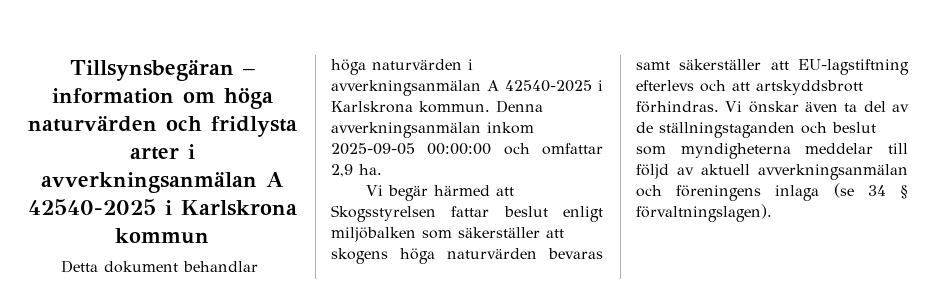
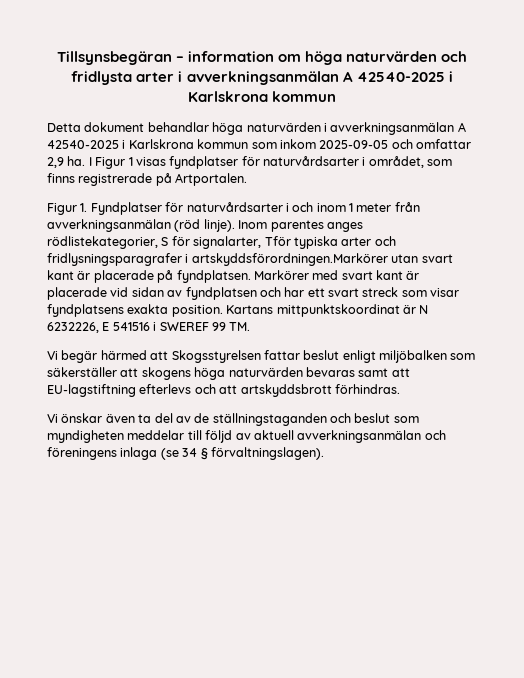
- Detta dokument behandlar höga naturvärden i avverkningsanmälan A 42540-2025 i Karlskrona kommun. Denna avverkningsanmälan inkom 2025-09-05 00:00:00 och omfattar 2,9 ha.
+ Detta dokument behandlar höga naturvärden i avverkningsanmälan A 42540-2025 i Karlskrona kommun som inkom 2025-09-05 och omfattar 2,9 ha. I Figur 1 visas fyndplatser för naturvårdsarter i området, som finns registrerade på Artportalen.
+ Figur 1. Fyndplatser för naturvårdsarter i och inom 1 meter från avverkningsanmälan (röd linje). Inom parentes anges rödlistekategorier, S för signalarter, Tför typiska arter och fridlysningsparagrafer i artskyddsförordningen.Markörer utan svart kant är placerade på fyndplatsen. Markörer med svart kant är placerade vid sidan av fyndplatsen och har ett svart streck som visar fyndplatsens exakta position. Kartans mittpunktskoordinat är N 6232226, E 541516 i SWEREF 99 TM.
- Vi begär härmed att Skogsstyrelsen fattar beslut enligt miljöbalken som säkerställer att skogens höga naturvärden bevaras samt säkerställer att EU-lagstiftning efterlevs och att artskyddsbrott förhindras. Vi önskar även ta del av de ställningstaganden och beslut som myndigheterna meddelar till följd av aktuell avverkningsanmälan och föreningens inlaga (se 34 § förvaltningslagen).
+ Vi begär härmed att Skogsstyrelsen fattar beslut enligt miljöbalken som säkerställer att skogens höga naturvärden bevaras samt att EU-lagstiftning efterlevs och att artskyddsbrott förhindras.
+ Vi önskar även ta del av de ställningstaganden och beslut som myndigheten meddelar till följd av aktuell avverkningsanmälan och föreningens inlaga (se 34 § förvaltningslagen).

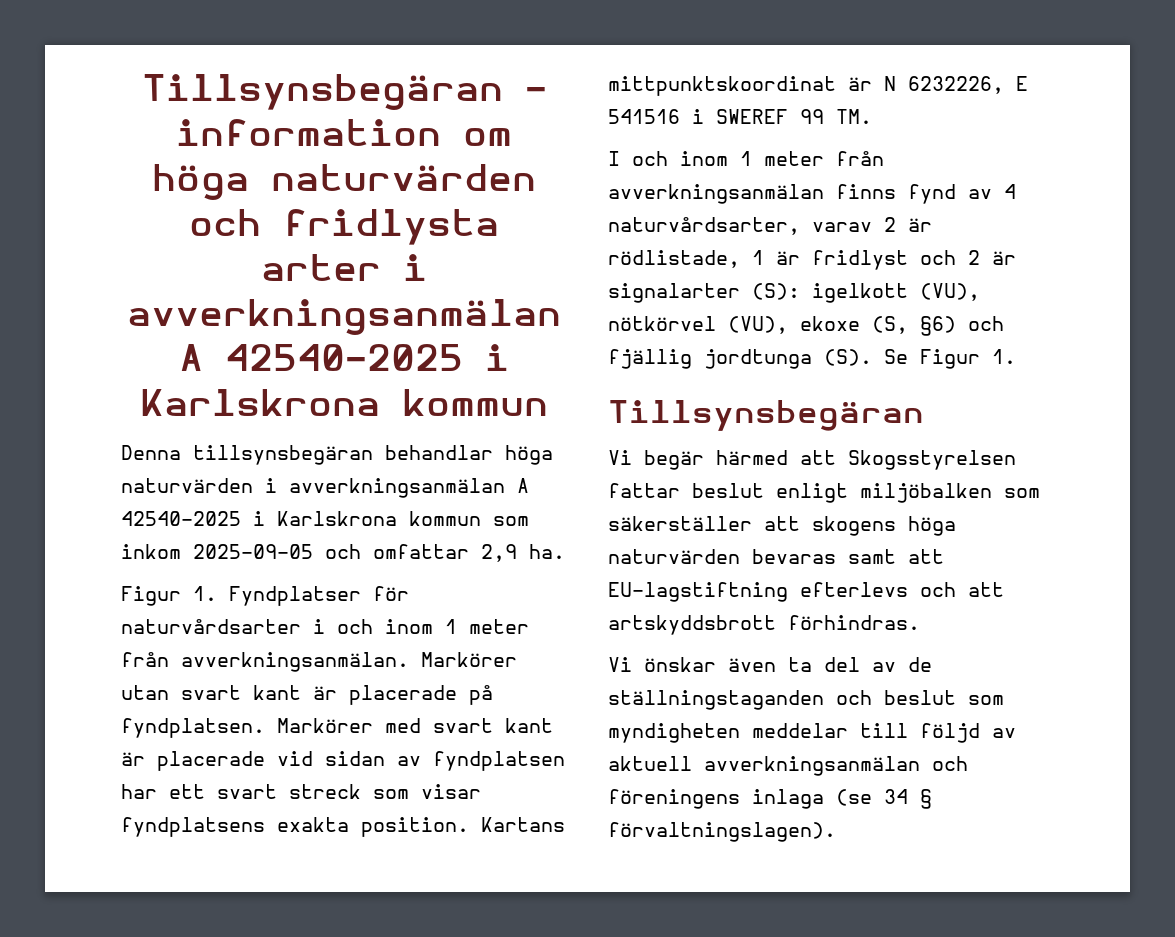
- Detta dokument behandlar höga naturvärden i avverkningsanmälan A 42540-2025 i Karlskrona kommun som inkom 2025-09-05 och omfattar 2,9 ha. I Figur 1 visas fyndplatser för naturvårdsarter i området, som finns registrerade på Artportalen.
+ Denna tillsynsbegäran behandlar höga naturvärden i avverkningsanmälan A 42540-2025 i Karlskrona kommun som inkom 2025-09-05 och omfattar 2,9 ha.
- Figur 1. Fyndplatser för naturvårdsarter i och inom 1 meter från avverkningsanmälan (röd linje). Inom parentes anges rödlistekategorier, S för signalarter, Tför typiska arter och fridlysningsparagrafer i artskyddsförordningen.Markörer utan svart kant är placerade på fyndplatsen.
+ Figur 1. Fyndplatser för naturvårdsarter i och inom 1 meter från avverkningsanmälan. Markörer utan svart kant är placerade på fyndplatsen.
- Markörer med svart kant är placerade vid sidan av fyndplatsen och har ett svart streck som visar fyndplatsens exakta position.
+ Markörer med svart kant är placerade vid sidan av fyndplatsen har ett svart streck som visar fyndplatsens exakta position.
+ I och inom 1 meter från avverkningsanmälan finns fynd av 4 naturvårdsarter, varav 2 är rödlistade, 1 är fridlyst och 2 är signalarter (S): igelkott (VU), nötkörvel (VU), ekoxe (S, §6) och fjällig jordtunga (S). Se Figur 1.
+ Tillsynsbegäran

